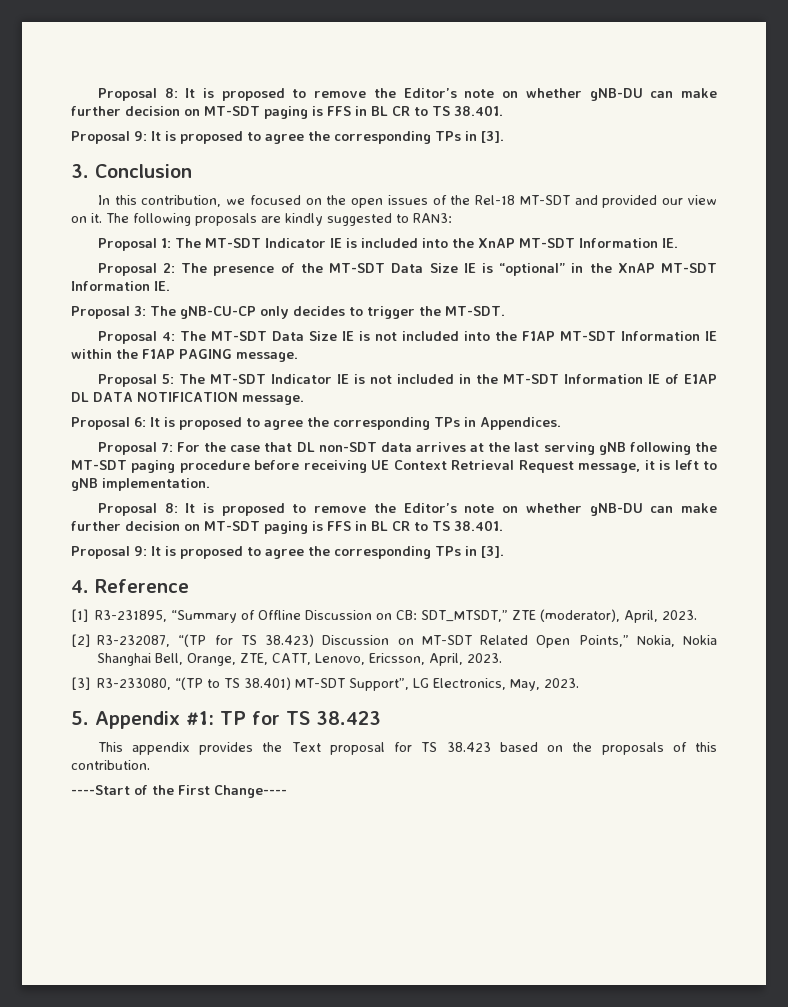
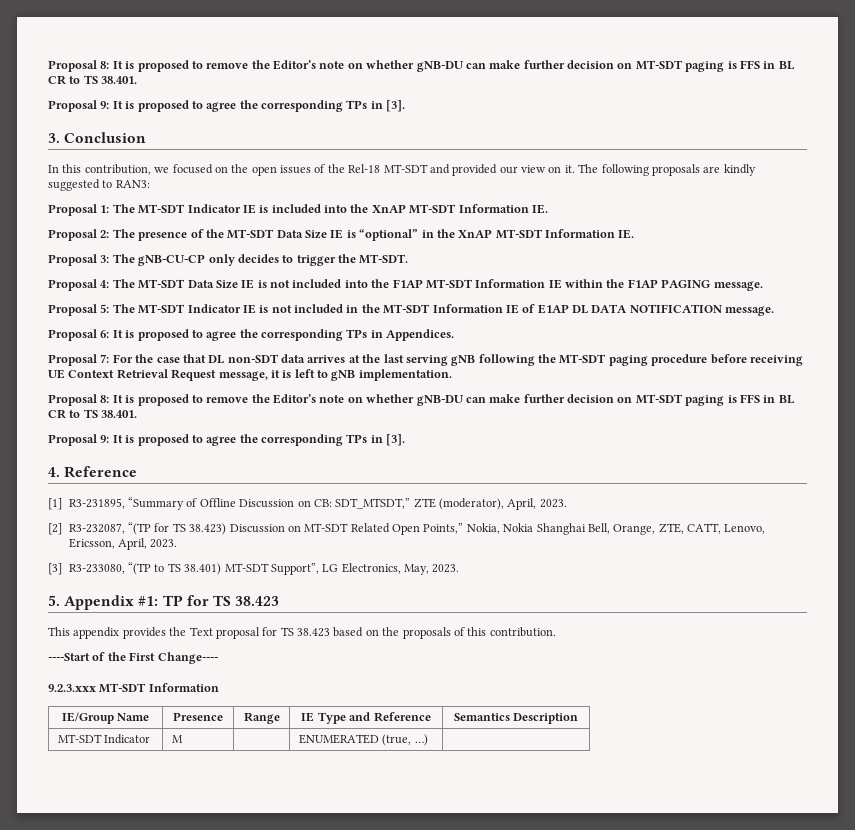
+ 9.2.3.xxx MT-SDT Information
+ IE/Group Name | Presence | Range | IE Type and Reference | Semantics Description
+ MT-SDT Indicator | M | | ENUMERATED (true, …) |

